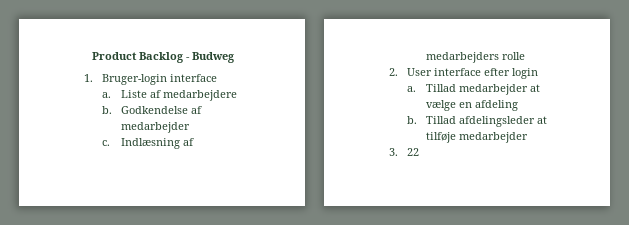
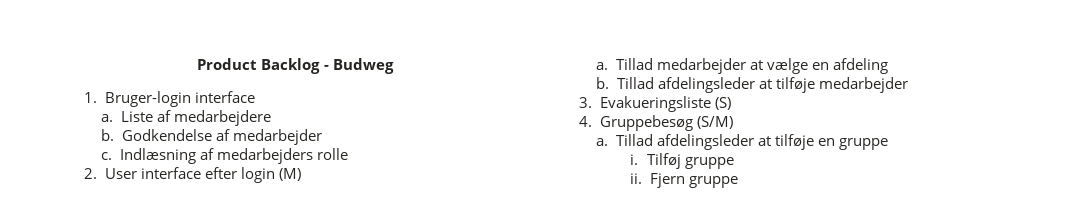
- 2. User interface efter login
+ 2. User interface efter login (M)
- 3. 22
+ 3. Evakueringsliste (S)
+ 4. Gruppebesøg (S/M)
+ a. Tillad afdelingsleder at tilføje en gruppe
+ i. Tilføj gruppe
+ ii. Fjern gruppe

